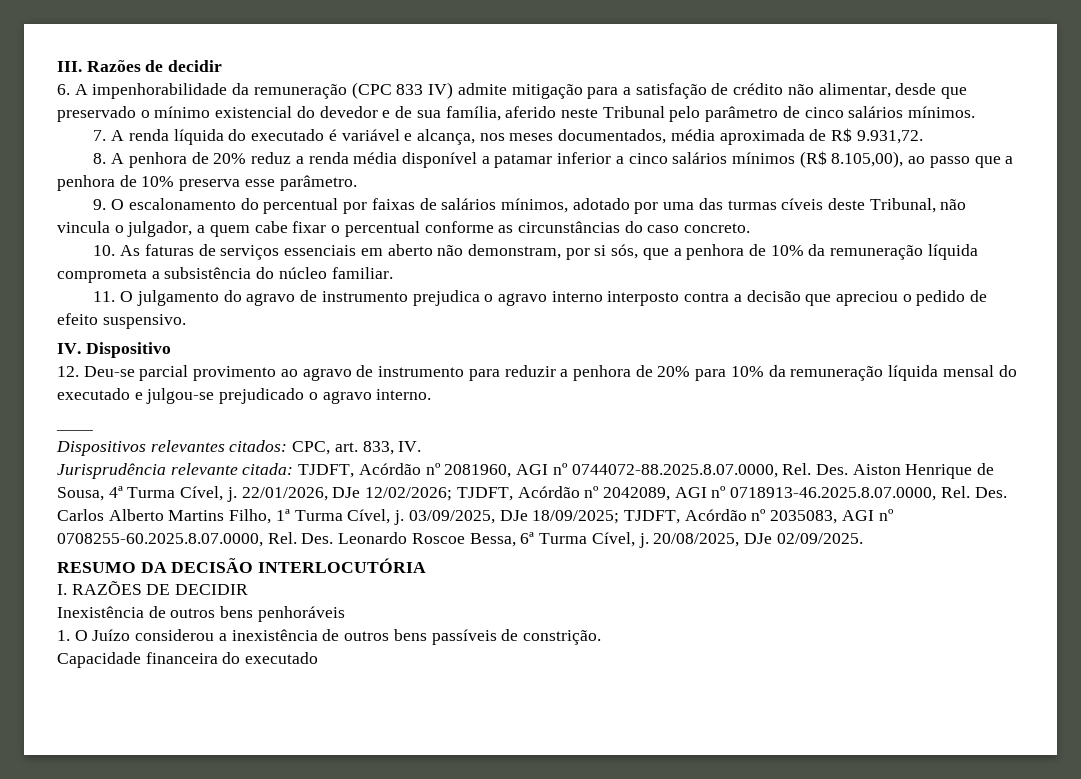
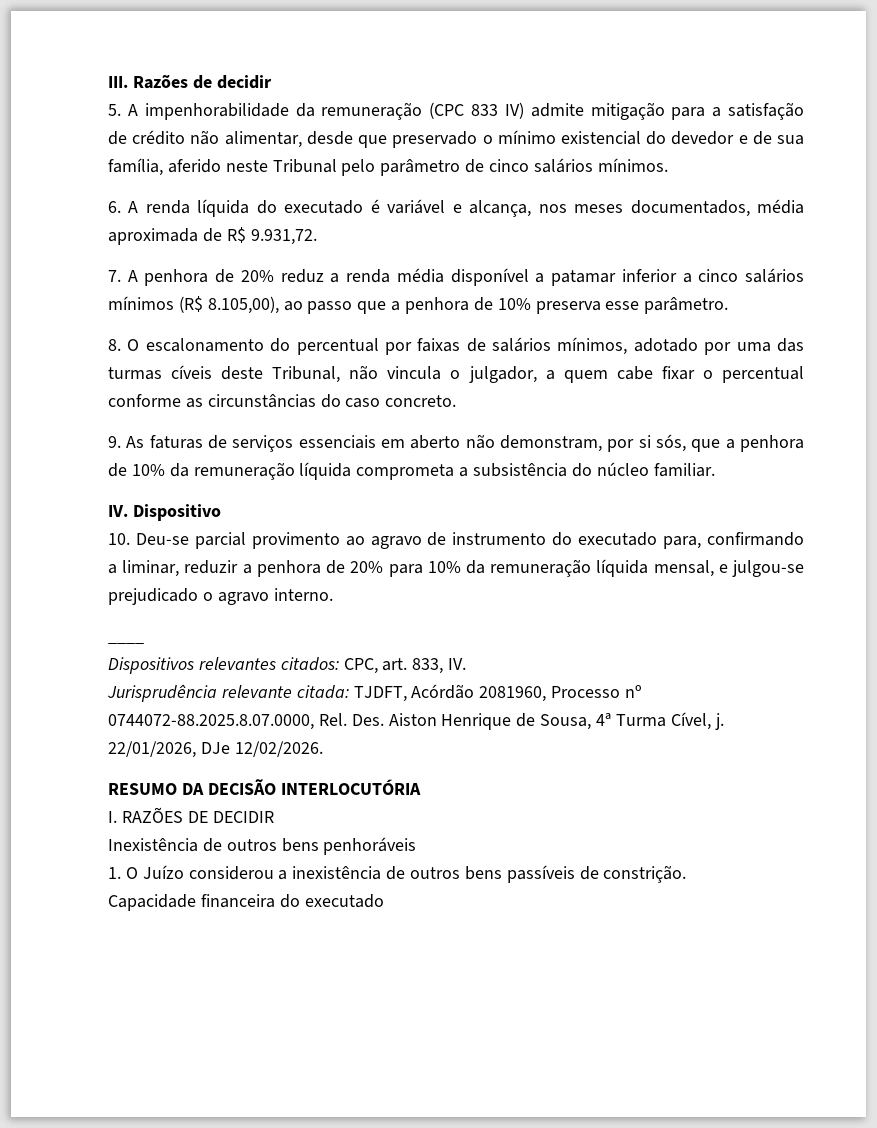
- 6. A impenhorabilidade da remuneração (CPC 833 IV) admite mitigação para a satisfação de crédito não alimentar, desde que preservado o mínimo existencial do devedor e de sua família, aferido neste Tribunal pelo parâmetro de cinco salários mínimos.
+ 5. A impenhorabilidade da remuneração (CPC 833 IV) admite mitigação para a satisfação de crédito não alimentar, desde que preservado o mínimo existencial do devedor e de sua família, aferido neste Tribunal pelo parâmetro de cinco salários mínimos.
- 7. A renda líquida do executado é variável e alcança, nos meses documentados, média aproximada de R$ 9.931,72.
+ 6. A renda líquida do executado é variável e alcança, nos meses documentados, média aproximada de R$ 9.931,72.
- 8. A penhora de 20% reduz a renda média disponível a patamar inferior a cinco salários mínimos (R$ 8.105,00), ao passo que a penhora de 10% preserva esse parâmetro.
+ 7. A penhora de 20% reduz a renda média disponível a patamar inferior a cinco salários mínimos (R$ 8.105,00), ao passo que a penhora de 10% preserva esse parâmetro.
- 9. O escalonamento do percentual por faixas de salários mínimos, adotado por uma das turmas cíveis deste Tribunal, não vincula o julgador, a quem cabe fixar o percentual conforme as circunstâncias do caso concreto.
+ 8. O escalonamento do percentual por faixas de salários mínimos, adotado por uma das turmas cíveis deste Tribunal, não vincula o julgador, a quem cabe fixar o percentual conforme as circunstâncias do caso concreto.
- 10. As faturas de serviços essenciais em aberto não demonstram, por si sós, que a penhora de 10% da remuneração líquida comprometa a subsistência do núcleo familiar.
+ 9. As faturas de serviços essenciais em aberto não demonstram, por si sós, que a penhora de 10% da remuneração líquida comprometa a subsistência do núcleo familiar.
- 11. O julgamento do agravo de instrumento prejudica o agravo interno interposto contra a decisão que apreciou o pedido de efeito suspensivo.
- 12. Deu-se parcial provimento ao agravo de instrumento para reduzir a penhora de 20% para 10% da remuneração líquida mensal do executado e julgou-se prejudicado o agravo interno.
+ 10. Deu-se parcial provimento ao agravo de instrumento do executado para, confirmando a liminar, reduzir a penhora de 20% para 10% da remuneração líquida mensal, e julgou-se prejudicado o agravo interno.
- Jurisprudência relevante citada: TJDFT, Acórdão nº 2081960, AGI nº 0744072-88.2025.8.07.0000, Rel. Des. Aiston Henrique de Sousa, 4ª Turma Cível, j.
+ Jurisprudência relevante citada: TJDFT, Acórdão 2081960, Processo nº 0744072-88.2025.8.07.0000, Rel. Des. Aiston Henrique de Sousa, 4ª Turma Cível, j.
- 22/01/2026, DJe 12/02/2026; TJDFT, Acórdão nº 2042089, AGI nº 0718913-46.2025.8.07.0000, Rel. Des. Carlos Alberto Martins Filho, 1ª Turma Cível, j. 03/09/2025, DJe 18/09/2025; TJDFT, Acórdão nº 2035083, AGI nº 0708255-60.2025.8.07.0000, Rel. Des. Leonardo Roscoe Bessa, 6ª Turma Cível, j. 20/08/2025, DJe 02/09/2025.
+ 22/01/2026, DJe 12/02/2026.

